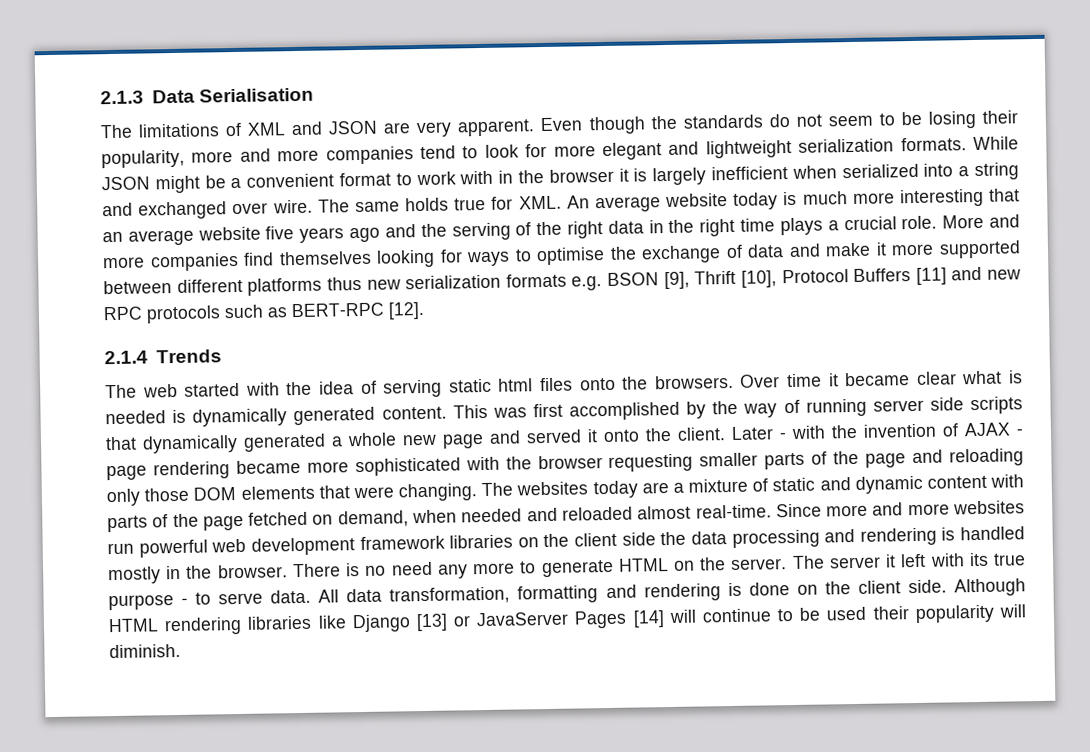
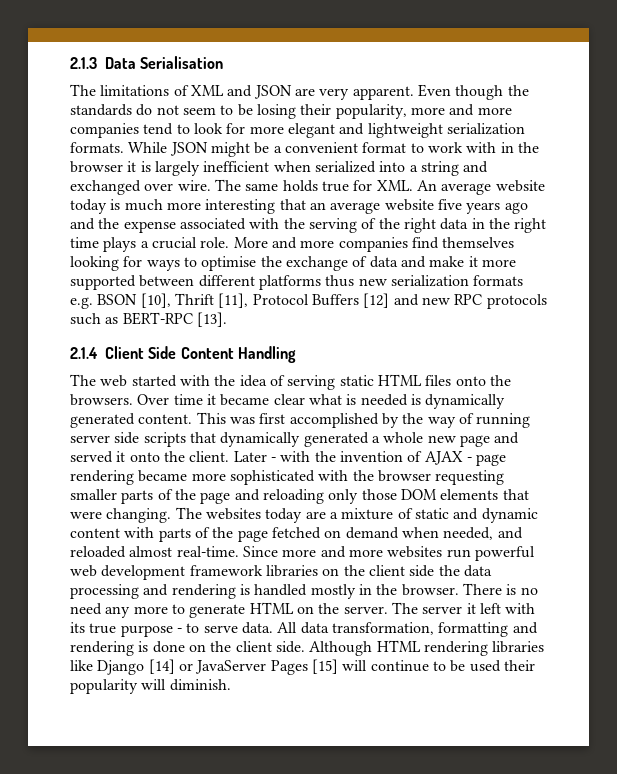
- The same holds true for XML. An average website today is much more interesting that an average website five years ago and the serving of the right data in the right time plays a crucial role.
+ The same holds true for XML. An average website today is much more interesting that an average website five years ago and the expense associated with the serving of the right data in the right time plays a crucial role.
- More and more companies find themselves looking for ways to optimise the exchange of data and make it more supported between different platforms thus new serialization formats e.g. BSON [9], Thrift [10], Protocol Buffers [11] and new RPC protocols such as BERT-RPC [12].
+ More and more companies find themselves looking for ways to optimise the exchange of data and make it more supported between different platforms thus new serialization formats e.g. BSON [10], Thrift [11], Protocol Buffers [12] and new RPC protocols such as BERT-RPC [13].
- 2.1.4 Trends
+ 2.1.4 Client Side Content Handling
- The web started with the idea of serving static html files onto the browsers.
+ The web started with the idea of serving static HTML files onto the browsers.
- The websites today are a mixture of static and dynamic content with parts of the page fetched on demand, when needed and reloaded almost real-time.
+ The websites today are a mixture of static and dynamic content with parts of the page fetched on demand when needed, and reloaded almost real-time.
- Although HTML rendering libraries like Django [13] or JavaServer Pages [14] will continue to be used their popularity will diminish.
+ Although HTML rendering libraries like Django [14] or JavaServer Pages [15] will continue to be used their popularity will diminish.

